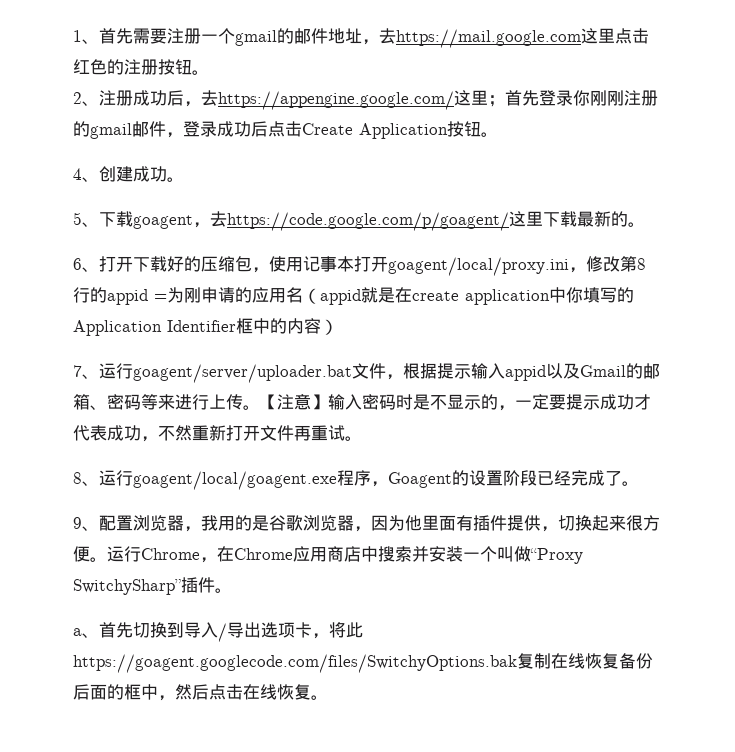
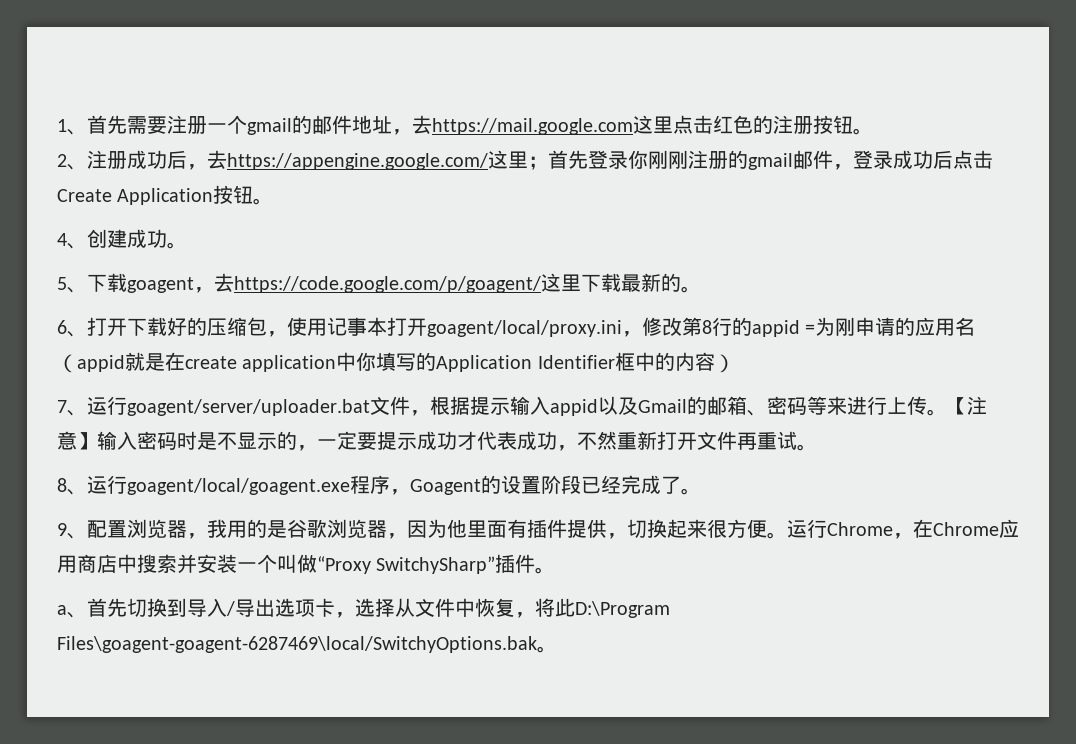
- a、首先切换到导入/导出选项卡，将此https://goagent.googlecode.com/files/SwitchyOptions.bak复制在线恢复备份后面的框中，然后点击在线恢复。
+ a、首先切换到导入/导出选项卡，选择从文件中恢复，将此D:\Program Files\goagent-goagent-6287469\local/SwitchyOptions.bak。

